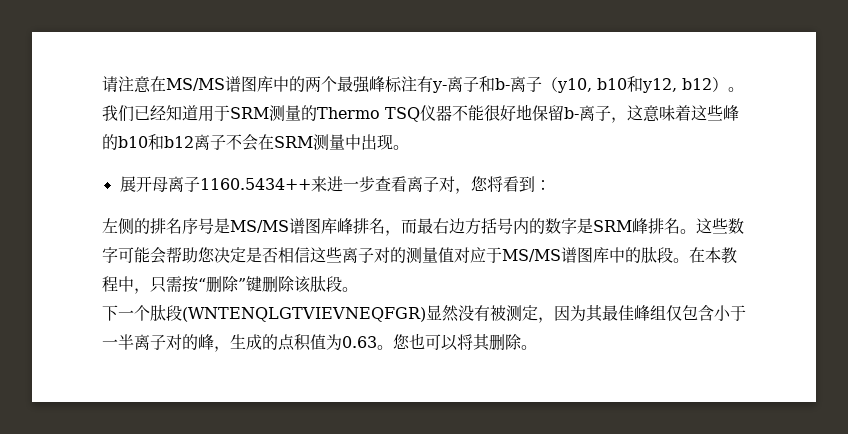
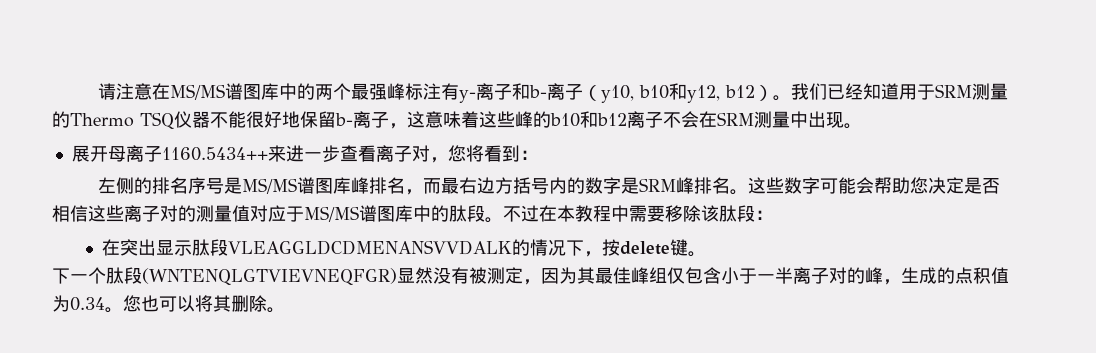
- 在本教程中，只需按“删除”键删除该肽段。
+ 不过在本教程中需要移除该肽段：
+ 在突出显示肽段VLEAGGLDCDMENANSVVDALK的情况下，按delete键。
- 下一个肽段(WNTENQLGTVIEVNEQFGR)显然没有被测定，因为其最佳峰组仅包含小于一半离子对的峰，生成的点积值为0.63。
+ 下一个肽段(WNTENQLGTVIEVNEQFGR)显然没有被测定，因为其最佳峰组仅包含小于一半离子对的峰，生成的点积值为0.34。

